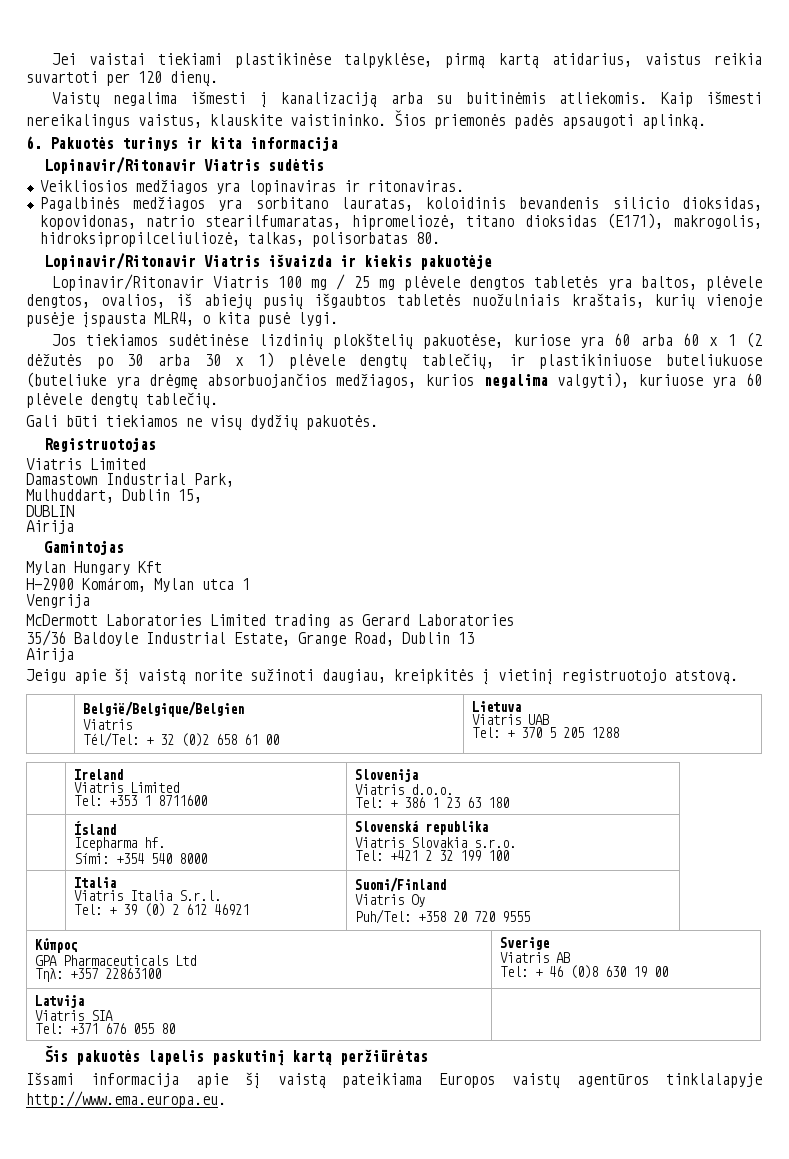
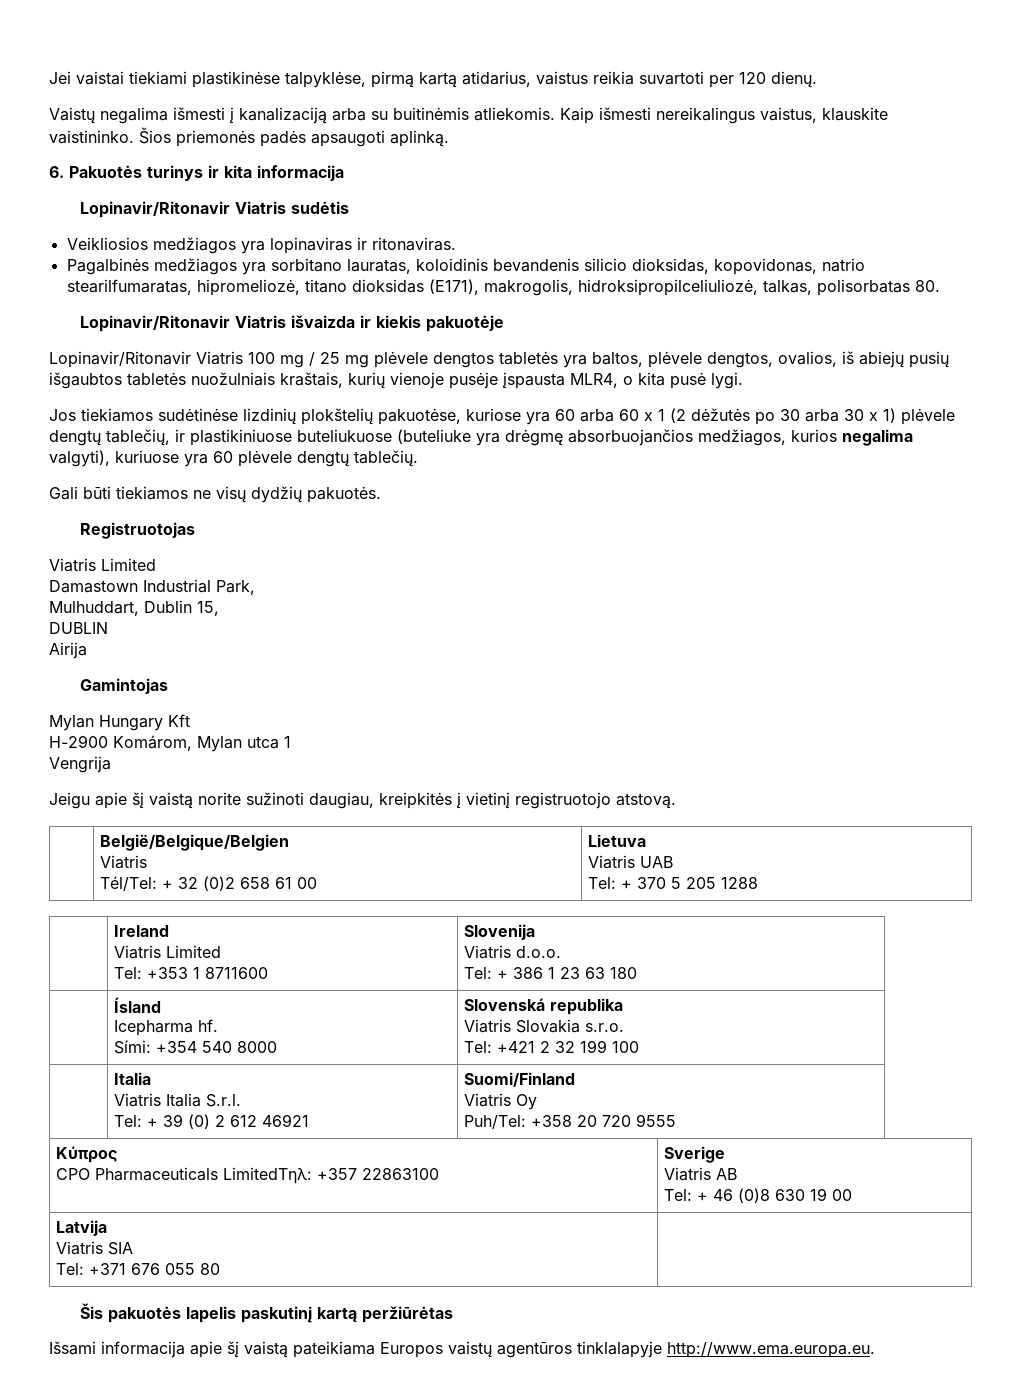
- McDermott Laboratories Limited trading as Gerard Laboratories
- 35/36 Baldoyle Industrial Estate, Grange Road, Dublin 13
- Airija
  Κύπρος
- GPA Pharmaceuticals Ltd
- Τηλ: +357 22863100 | Sverige
+ CPO Pharmaceuticals LimitedΤηλ: +357 22863100 | Sverige

